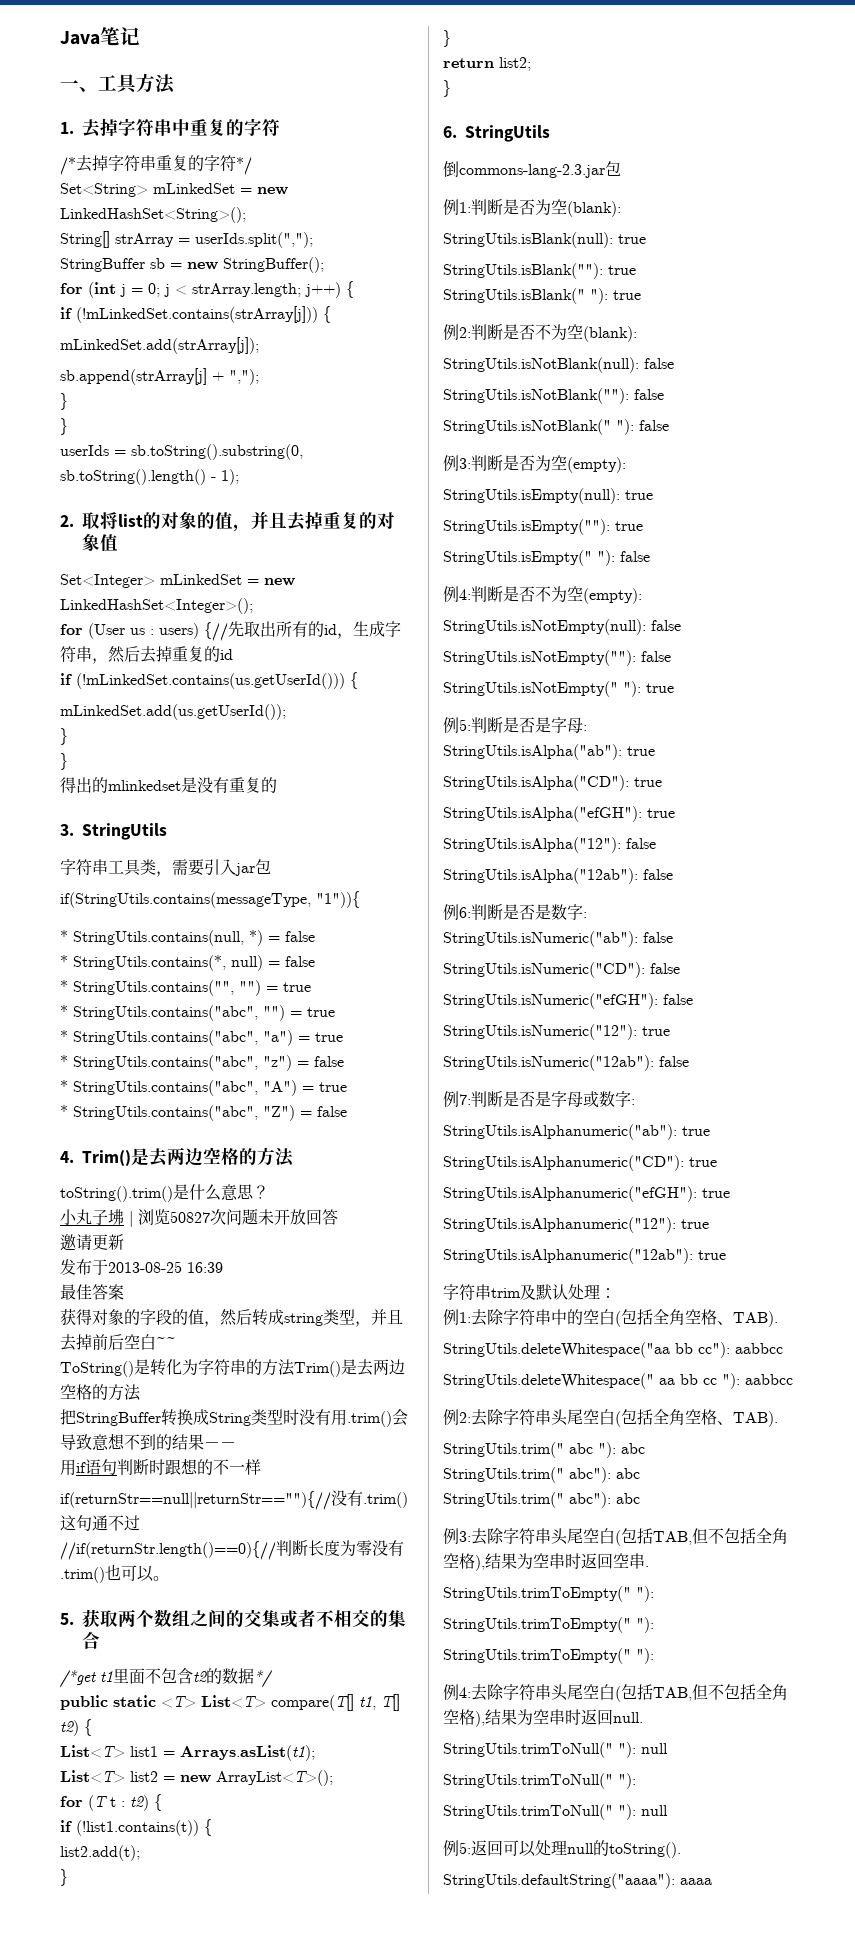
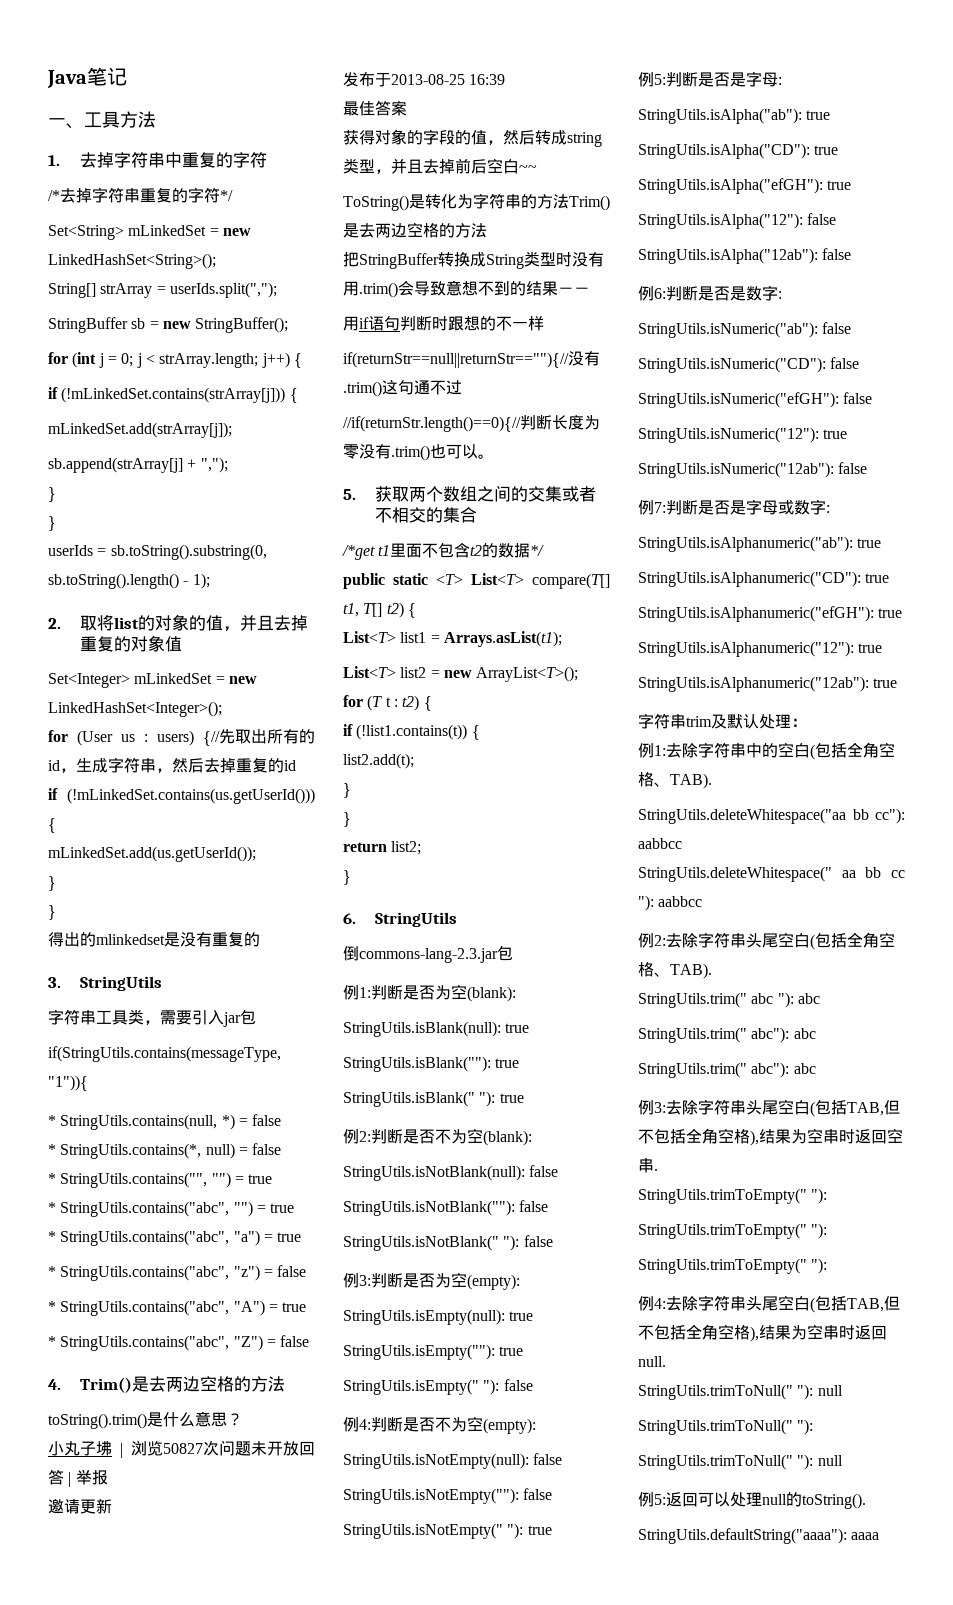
- 小丸子坲 | 浏览50827次问题未开放回答
+ 小丸子坲 | 浏览50827次问题未开放回答 | 举报

